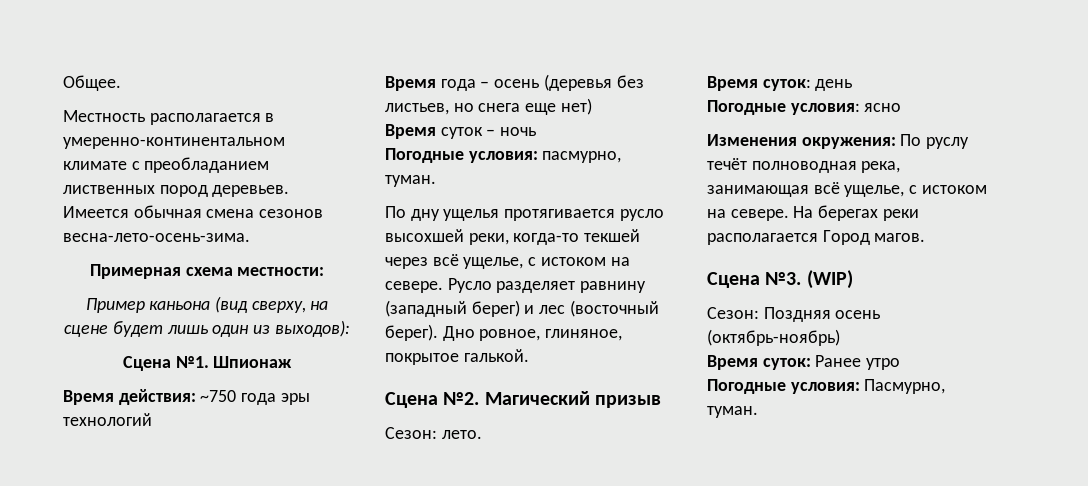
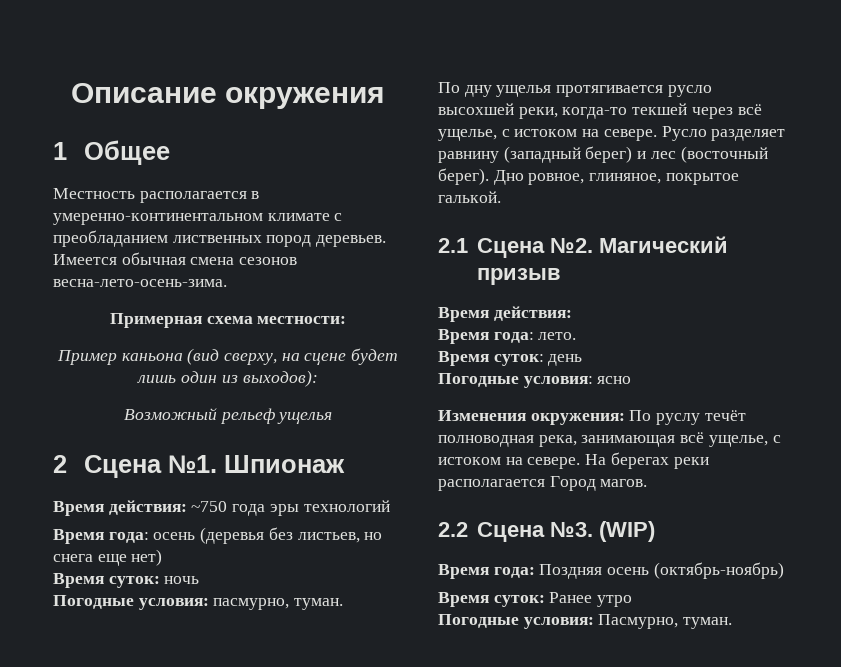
- Общее.
+ Описание окружения
+ 1 Общее
- Сцена №1.
+ Возможный рельеф ущелья
+ 2 Сцена №1.
- Время года – осень (деревья без листьев, но снега еще нет)
+ Время года: осень (деревья без листьев, но снега еще нет)
- Время суток – ночь
+ Время суток: ночь
- Сцена №2.
+ 2.1 Сцена №2.
  Магический призыв
- Сезон: лето.
+ Время действия:
+ Время года: лето.
- Сцена №3.
+ 2.2 Сцена №3.
- Сезон: Поздняя осень (октябрь-ноябрь)
+ Время года: Поздняя осень (октябрь-ноябрь)

